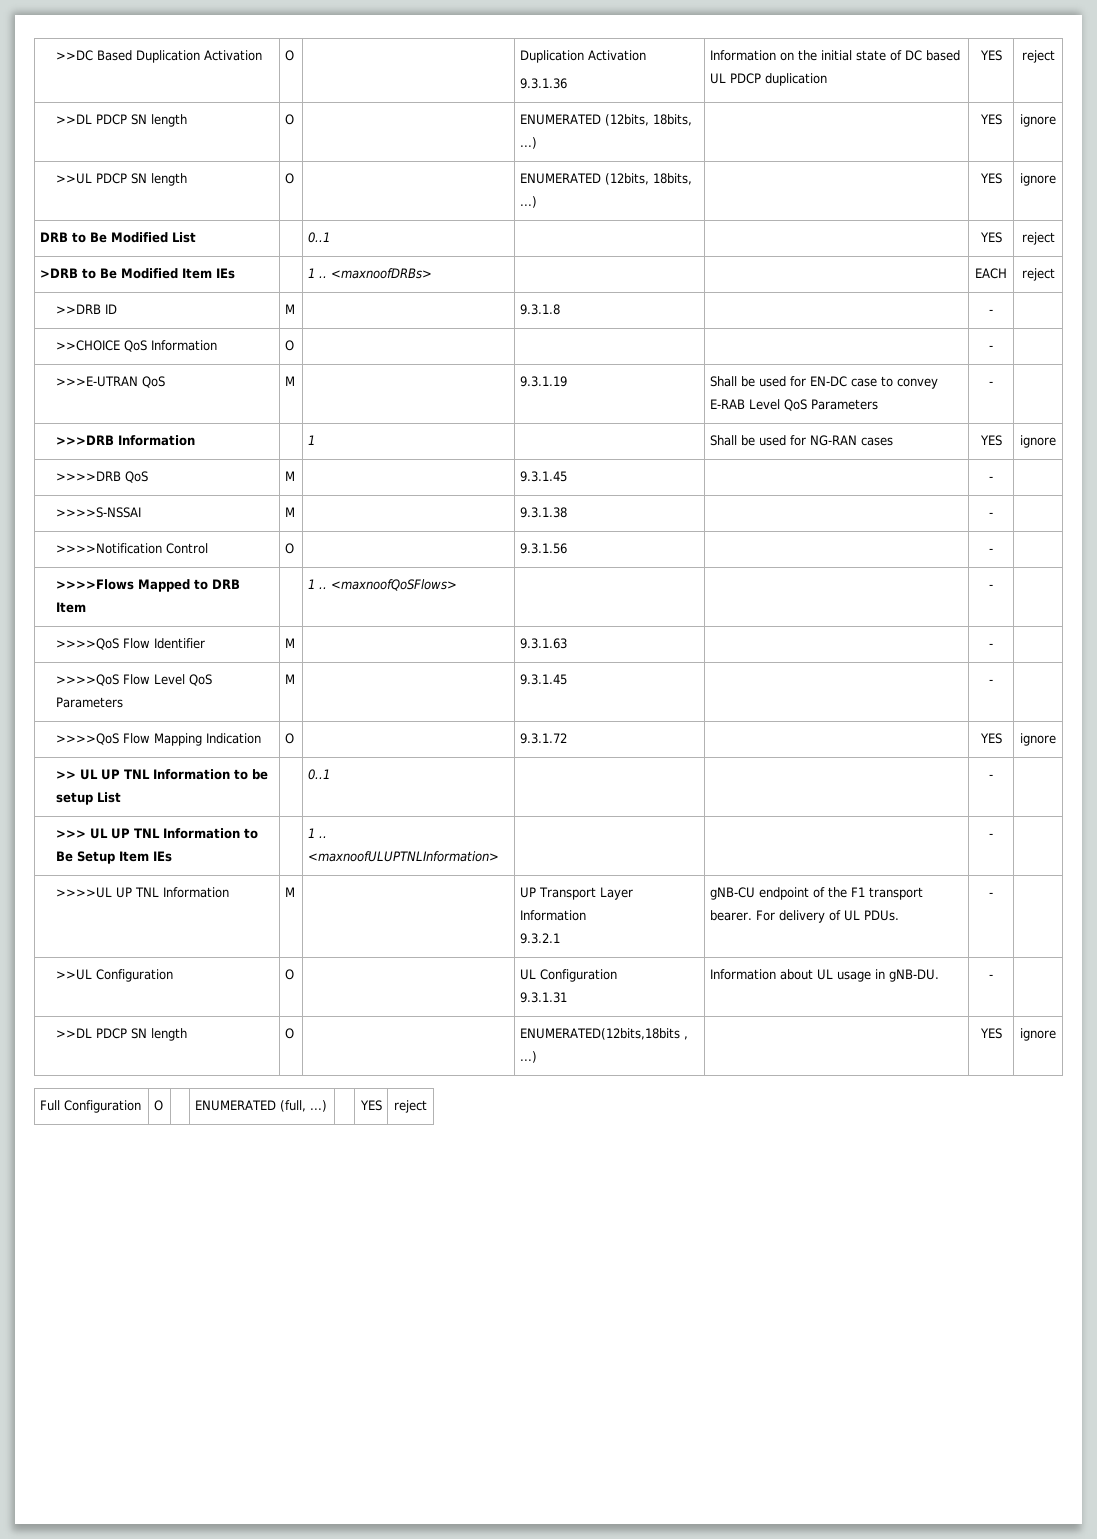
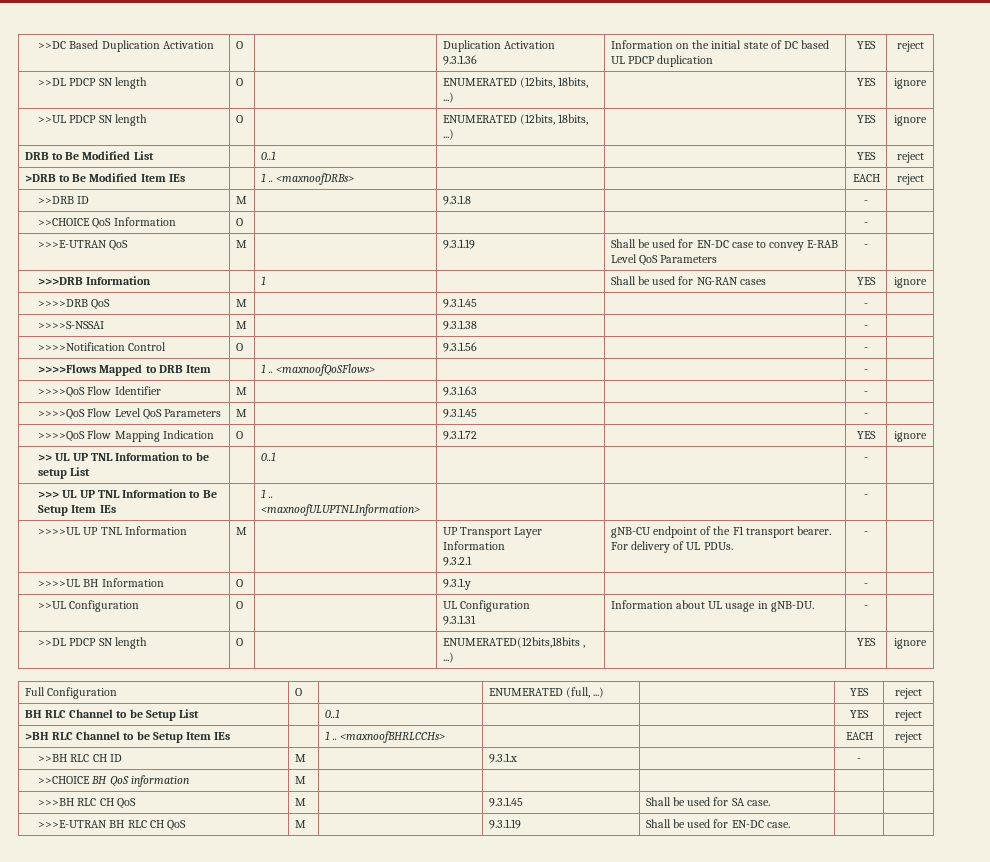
+ >>>>UL BH Information | O | | 9.3.1.y | | - |
+ BH RLC Channel to be Setup List | | 0..1 | | | YES | reject
+ >BH RLC Channel to be Setup Item IEs | | 1 .. <maxnoofBHRLCCHs> | | | EACH | reject
+ >>BH RLC CH ID | M | | 9.3.1.x | | - |
+ >>CHOICE BH QoS information | M | | | | |
+ >>>BH RLC CH QoS | M | | 9.3.1.45 | Shall be used for SA case. | |
+ >>>E-UTRAN BH RLC CH QoS | M | | 9.3.1.19 | Shall be used for EN-DC case. | |

